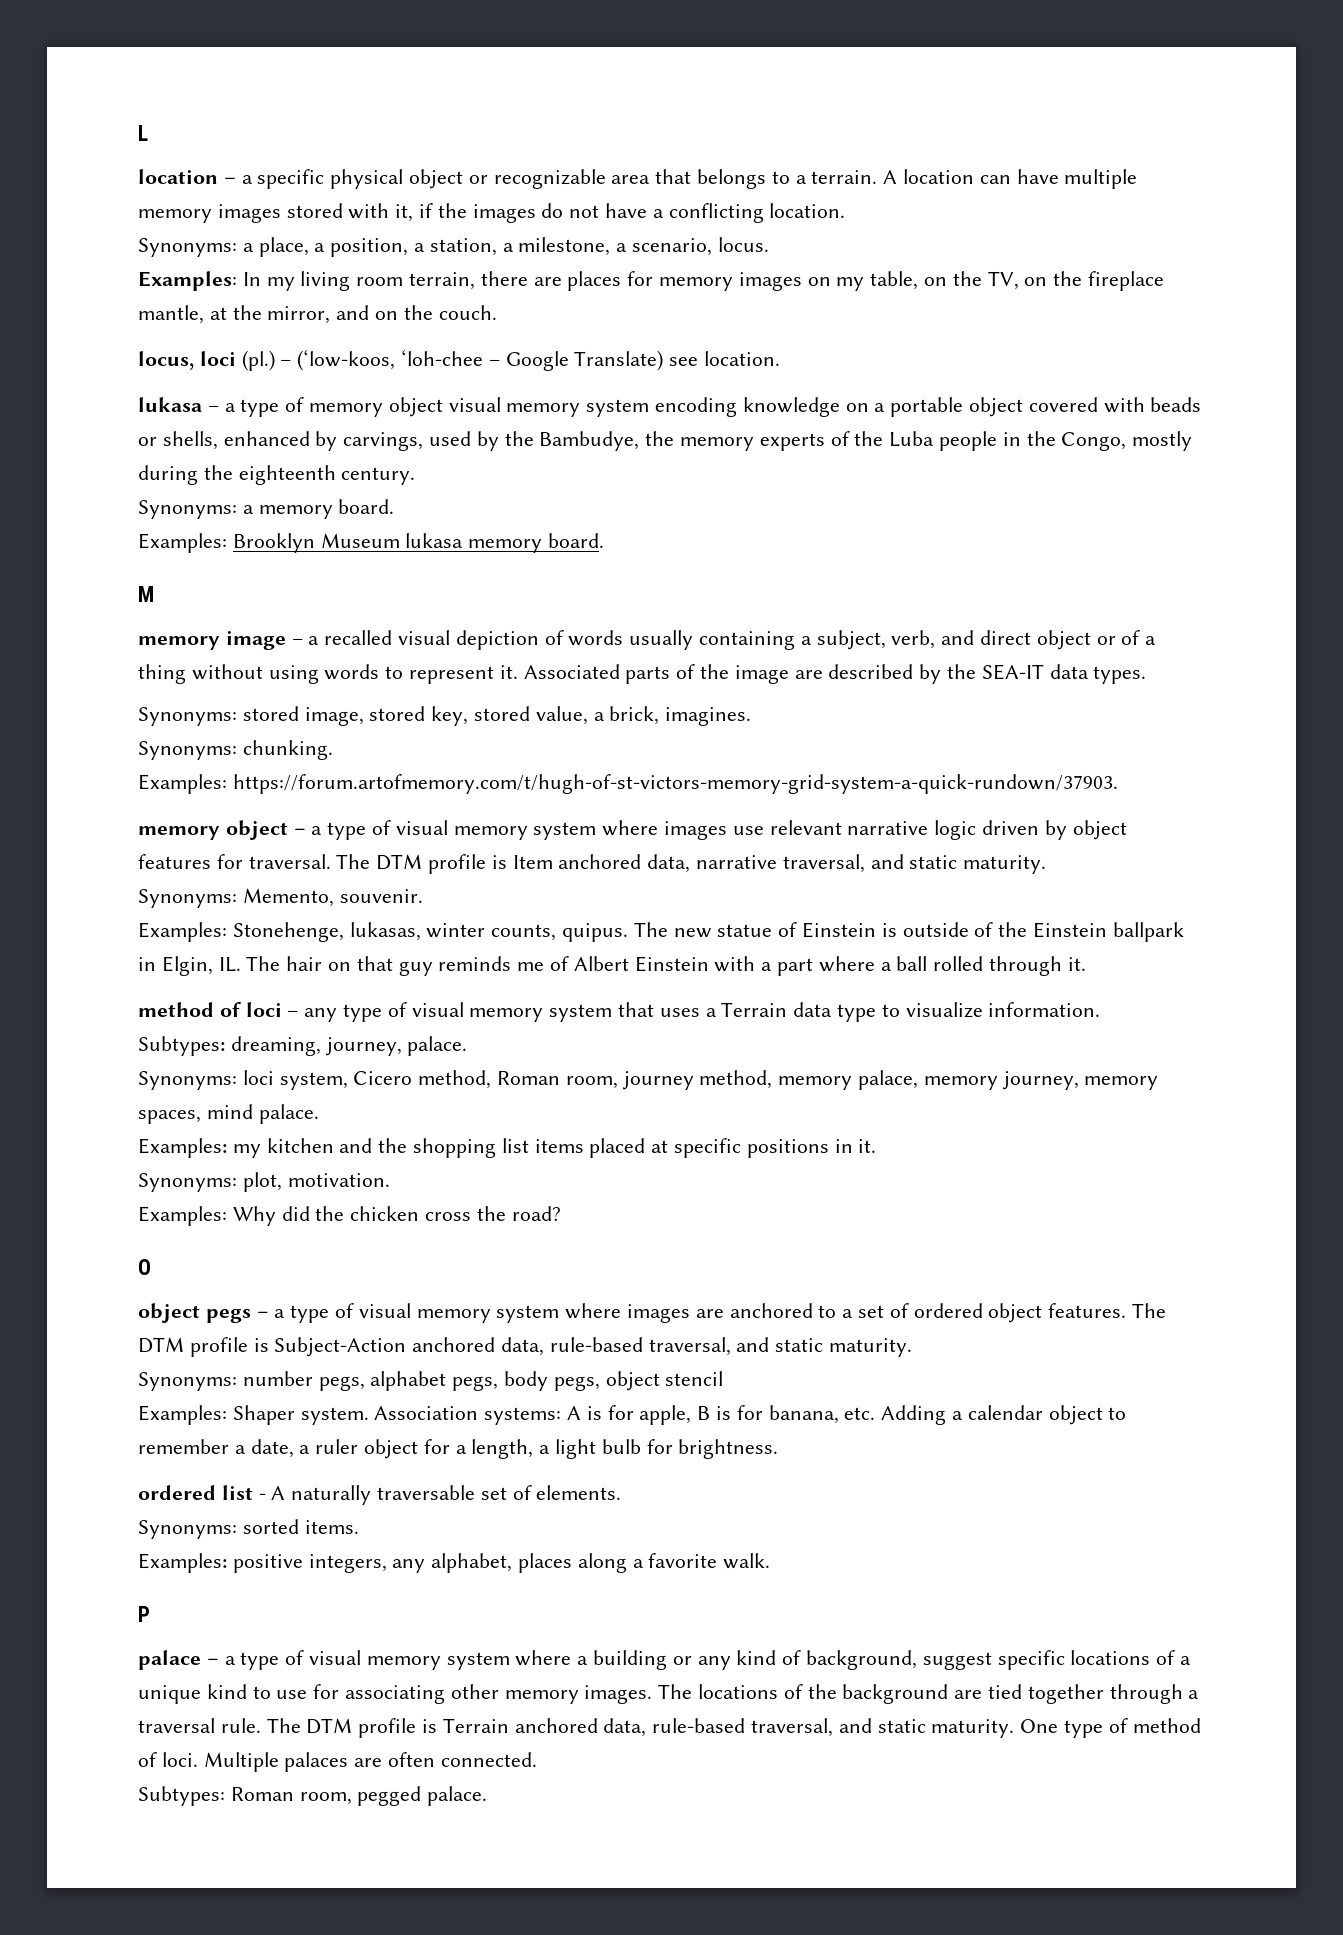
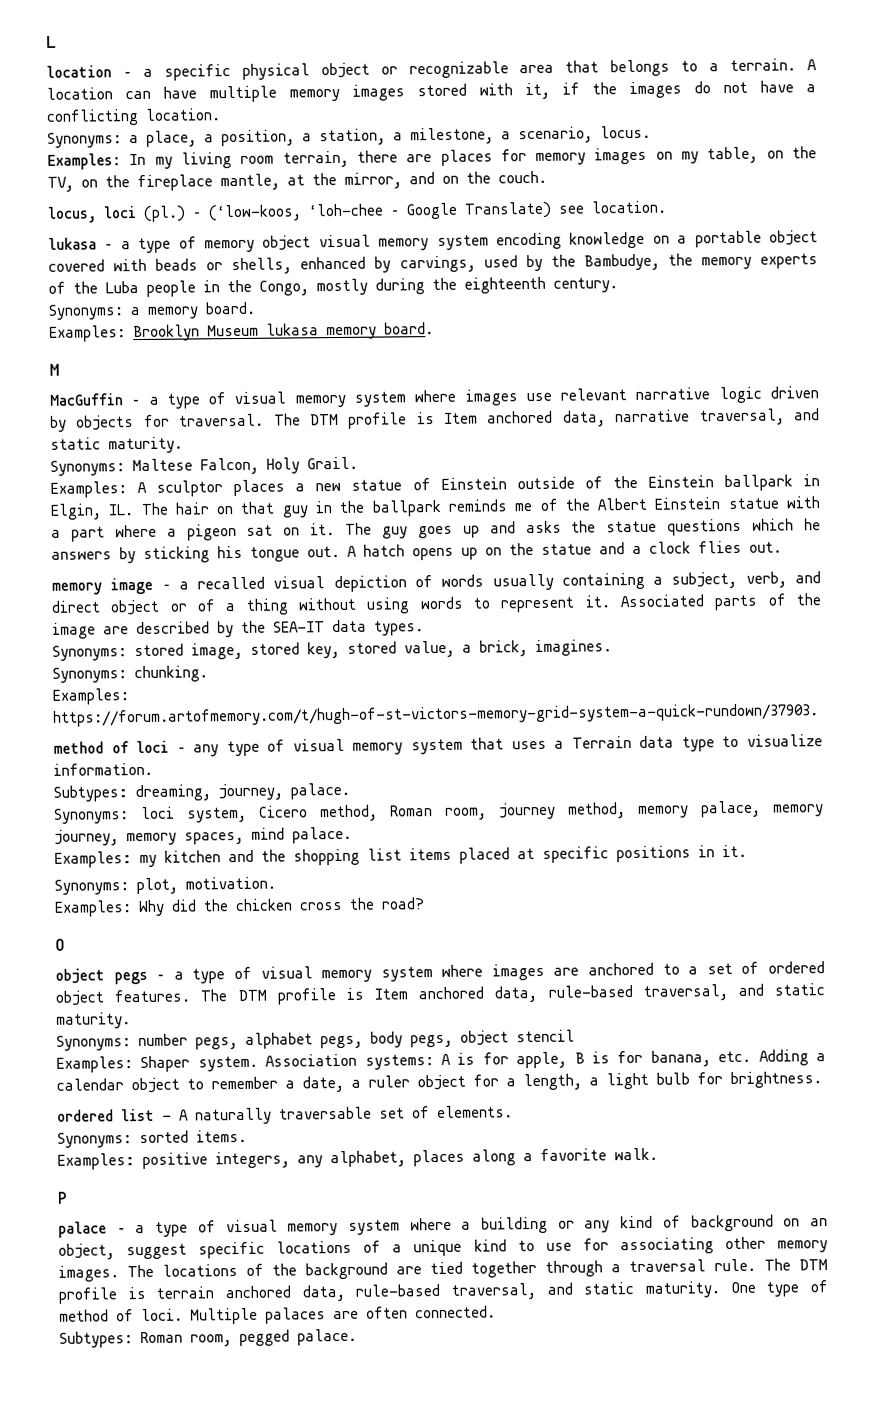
+ MacGuffin – a type of visual memory system where images use relevant narrative logic driven by objects for traversal. The DTM profile is Item anchored data, narrative traversal, and static maturity.
+ Synonyms: Maltese Falcon, Holy Grail.
+ Examples: A sculptor places a new statue of Einstein outside of the Einstein ballpark in Elgin, IL. The hair on that guy in the ballpark reminds me of the Albert Einstein statue with a part where a pigeon sat on it. The guy goes up and asks the statue questions which he answers by sticking his tongue out. A hatch opens up on the statue and a clock flies out.
- memory object – a type of visual memory system where images use relevant narrative logic driven by object features for traversal. The DTM profile is Item anchored data, narrative traversal, and static maturity.
- Synonyms: Memento, souvenir.
- Examples: Stonehenge, lukasas, winter counts, quipus. The new statue of Einstein is outside of the Einstein ballpark in Elgin, IL. The hair on that guy reminds me of Albert Einstein with a part where a ball rolled through it.
- The DTM profile is Subject-Action anchored data, rule-based traversal, and static maturity.
+ The DTM profile is Item anchored data, rule-based traversal, and static maturity.
- palace – a type of visual memory system where a building or any kind of background, suggest specific locations of a unique kind to use for associating other memory images.
+ palace – a type of visual memory system where a building or any kind of background on an object, suggest specific locations of a unique kind to use for associating other memory images.
- The DTM profile is Terrain anchored data, rule-based traversal, and static maturity.
+ The DTM profile is terrain anchored data, rule-based traversal, and static maturity.

